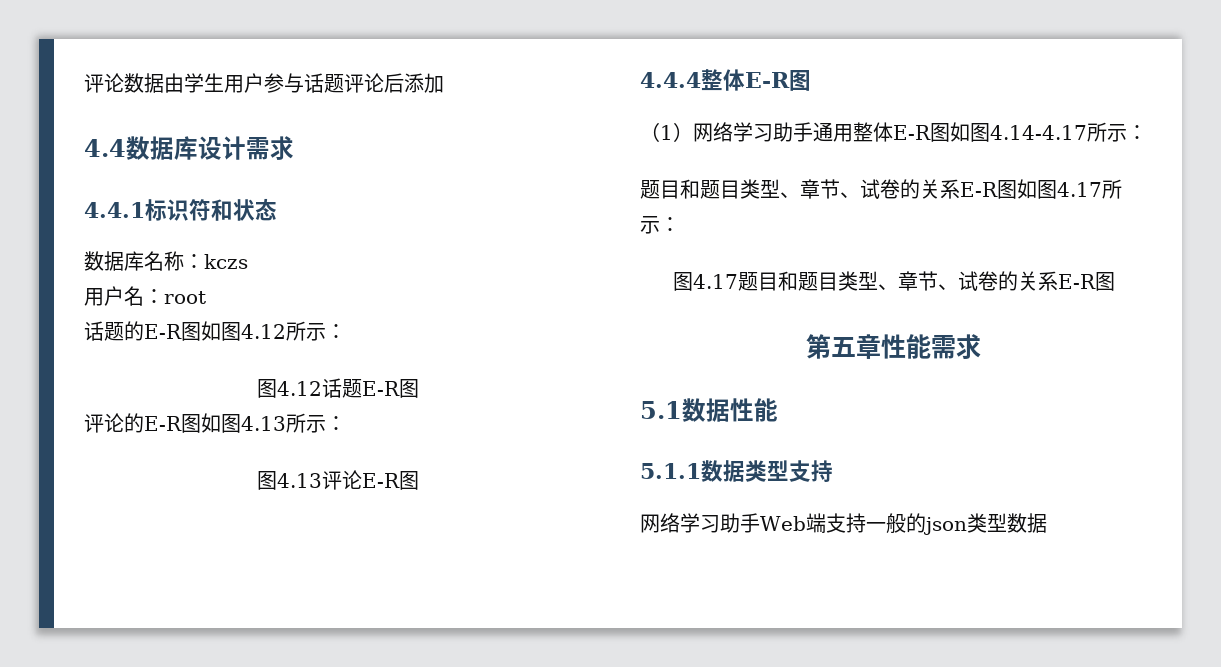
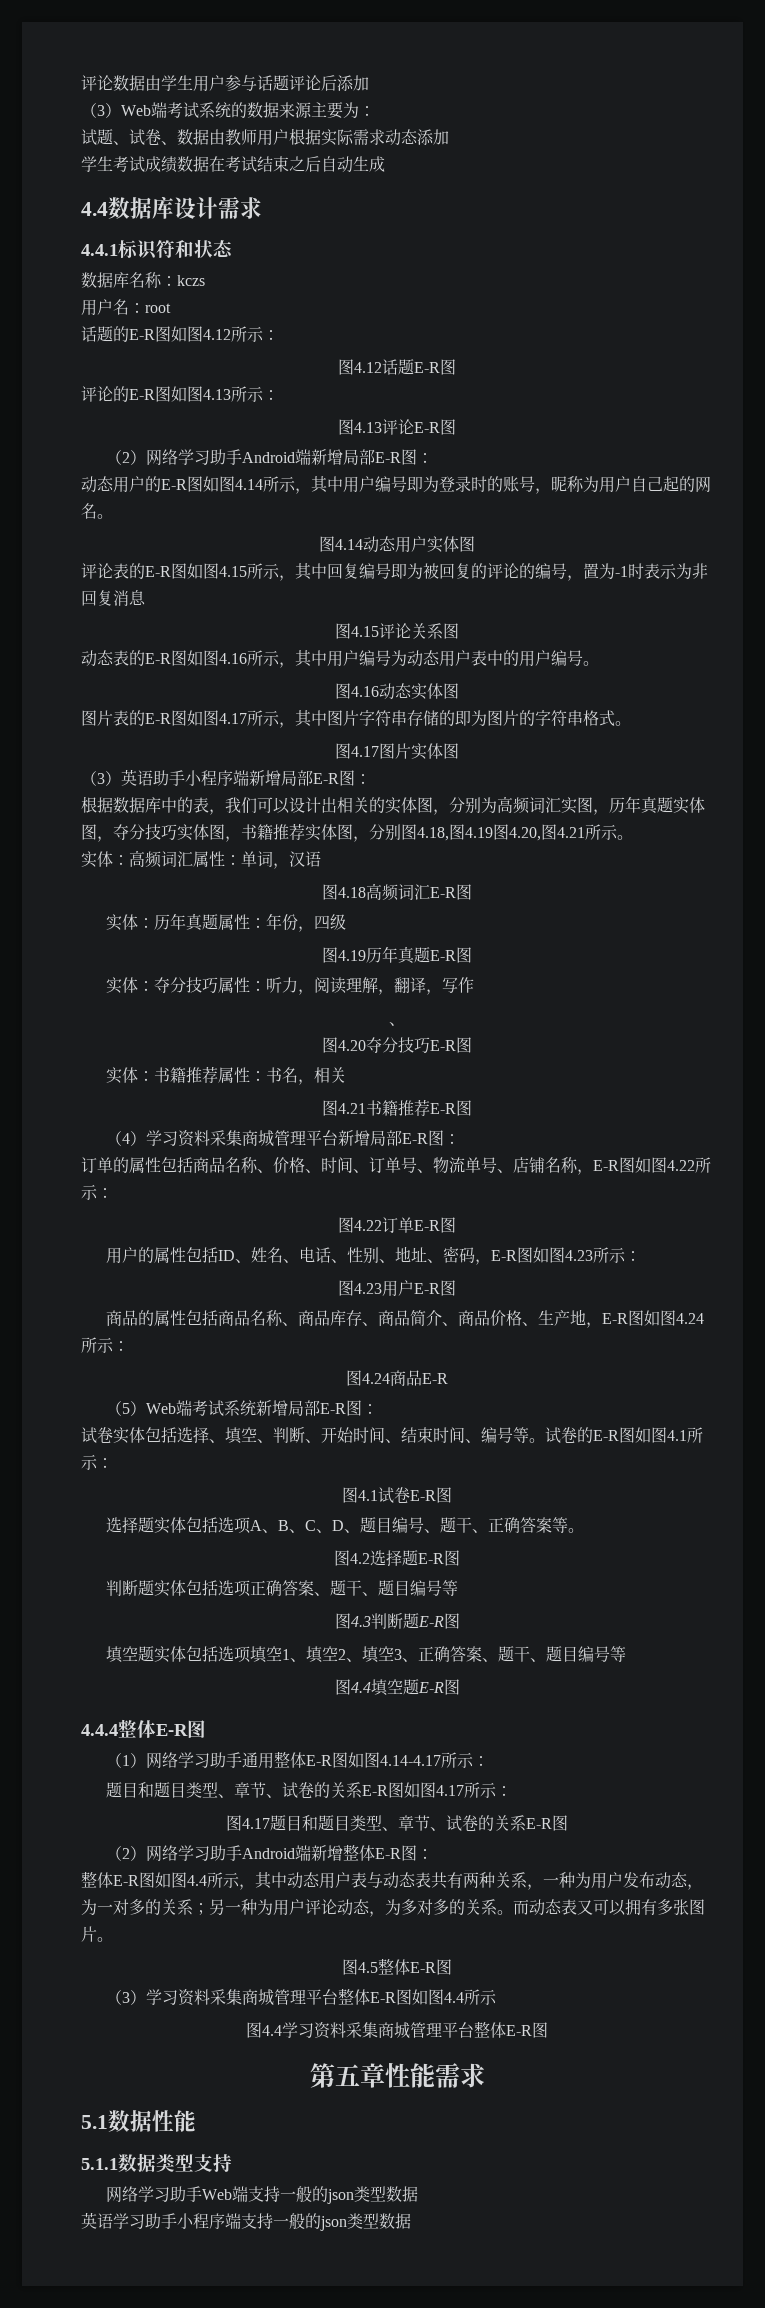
+ （3）Web端考试系统的数据来源主要为：
+ 试题、试卷、数据由教师用户根据实际需求动态添加
+ 学生考试成绩数据在考试结束之后自动生成
+ （2）网络学习助手Android端新增局部E-R图：
+ 动态用户的E-R图如图4.14所示，其中用户编号即为登录时的账号，昵称为用户自己起的网名。
+ 图4.14动态用户实体图
+ 评论表的E-R图如图4.15所示，其中回复编号即为被回复的评论的编号，置为-1时表示为非回复消息
+ 图4.15评论关系图
+ 动态表的E-R图如图4.16所示，其中用户编号为动态用户表中的用户编号。
+ 图4.16动态实体图
+ 图片表的E-R图如图4.17所示，其中图片字符串存储的即为图片的字符串格式。
+ 图4.17图片实体图
+ （3）英语助手小程序端新增局部E-R图：
+ 根据数据库中的表，我们可以设计出相关的实体图，分别为高频词汇实图，历年真题实体图，夺分技巧实体图，书籍推荐实体图，分别图4.18,图4.19图4.20,图4.21所示。
+ 实体：高频词汇属性：单词，汉语
+ 图4.18高频词汇E-R图
+ 实体：历年真题属性：年份，四级
+ 图4.19历年真题E-R图
+ 实体：夺分技巧属性：听力，阅读理解，翻译，写作
+ 、
+ 图4.20夺分技巧E-R图
+ 实体：书籍推荐属性：书名，相关
+ 图4.21书籍推荐E-R图
+ （4）学习资料采集商城管理平台新增局部E-R图：
+ 订单的属性包括商品名称、价格、时间、订单号、物流单号、店铺名称，E-R图如图4.22所示：
+ 图4.22订单E-R图
+ 用户的属性包括ID、姓名、电话、性别、地址、密码，E-R图如图4.23所示：
+ 图4.23用户E-R图
+ 商品的属性包括商品名称、商品库存、商品简介、商品价格、生产地，E-R图如图4.24所示：
+ 图4.24商品E-R
+ （5）Web端考试系统新增局部E-R图：
+ 试卷实体包括选择、填空、判断、开始时间、结束时间、编号等。试卷的E-R图如图4.1所示：
+ 图4.1试卷E-R图
+ 选择题实体包括选项A、B、C、D、题目编号、题干、正确答案等。
+ 图4.2选择题E-R图
+ 判断题实体包括选项正确答案、题干、题目编号等
+ 图4.3判断题E-R图
+ 填空题实体包括选项填空1、填空2、填空3、正确答案、题干、题目编号等
+ 图4.4填空题E-R图
+ （2）网络学习助手Android端新增整体E-R图：
+ 整体E-R图如图4.4所示，其中动态用户表与动态表共有两种关系，一种为用户发布动态，为一对多的关系；另一种为用户评论动态，为多对多的关系。而动态表又可以拥有多张图片。
+ 图4.5整体E-R图
+ （3）学习资料采集商城管理平台整体E-R图如图4.4所示
+ 图4.4学习资料采集商城管理平台整体E-R图
+ 英语学习助手小程序端支持一般的json类型数据

